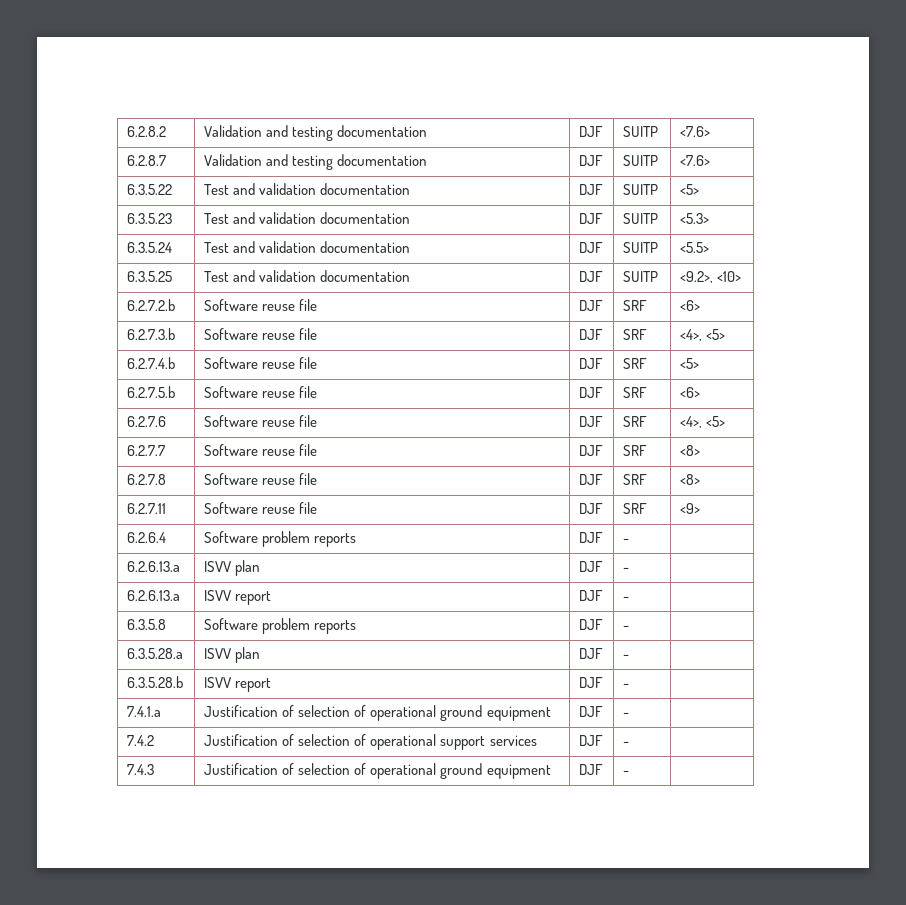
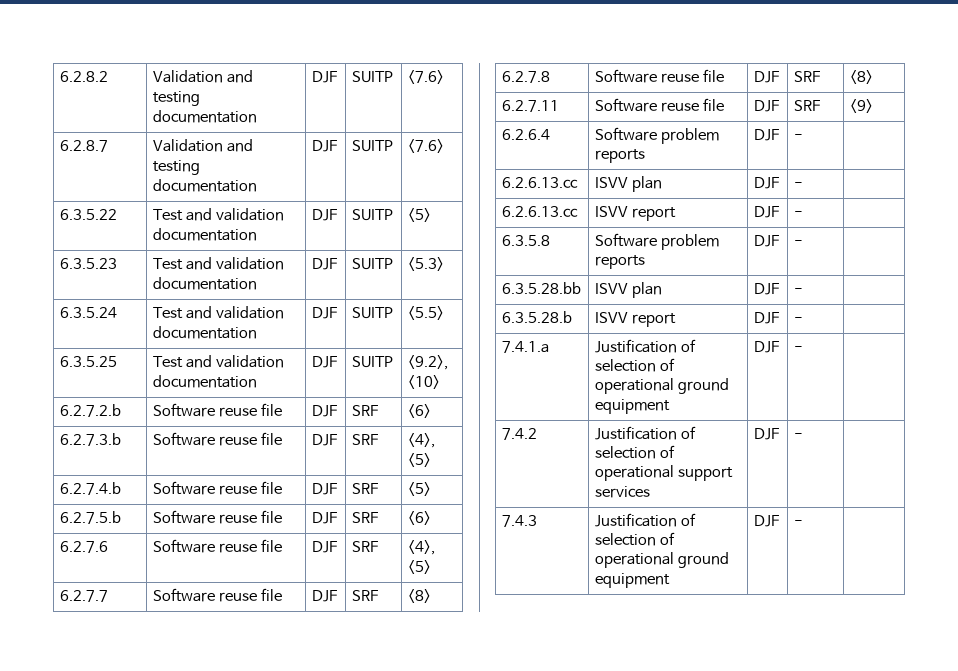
- 6.2.6.13.a | ISVV plan | DJF | - |
- 6.2.6.13.a | ISVV report | DJF | - |
+ 6.2.6.13.cc | ISVV plan | DJF | - |
+ 6.2.6.13.cc | ISVV report | DJF | - |
- 6.3.5.28.a | ISVV plan | DJF | - |
+ 6.3.5.28.bb | ISVV plan | DJF | - |

